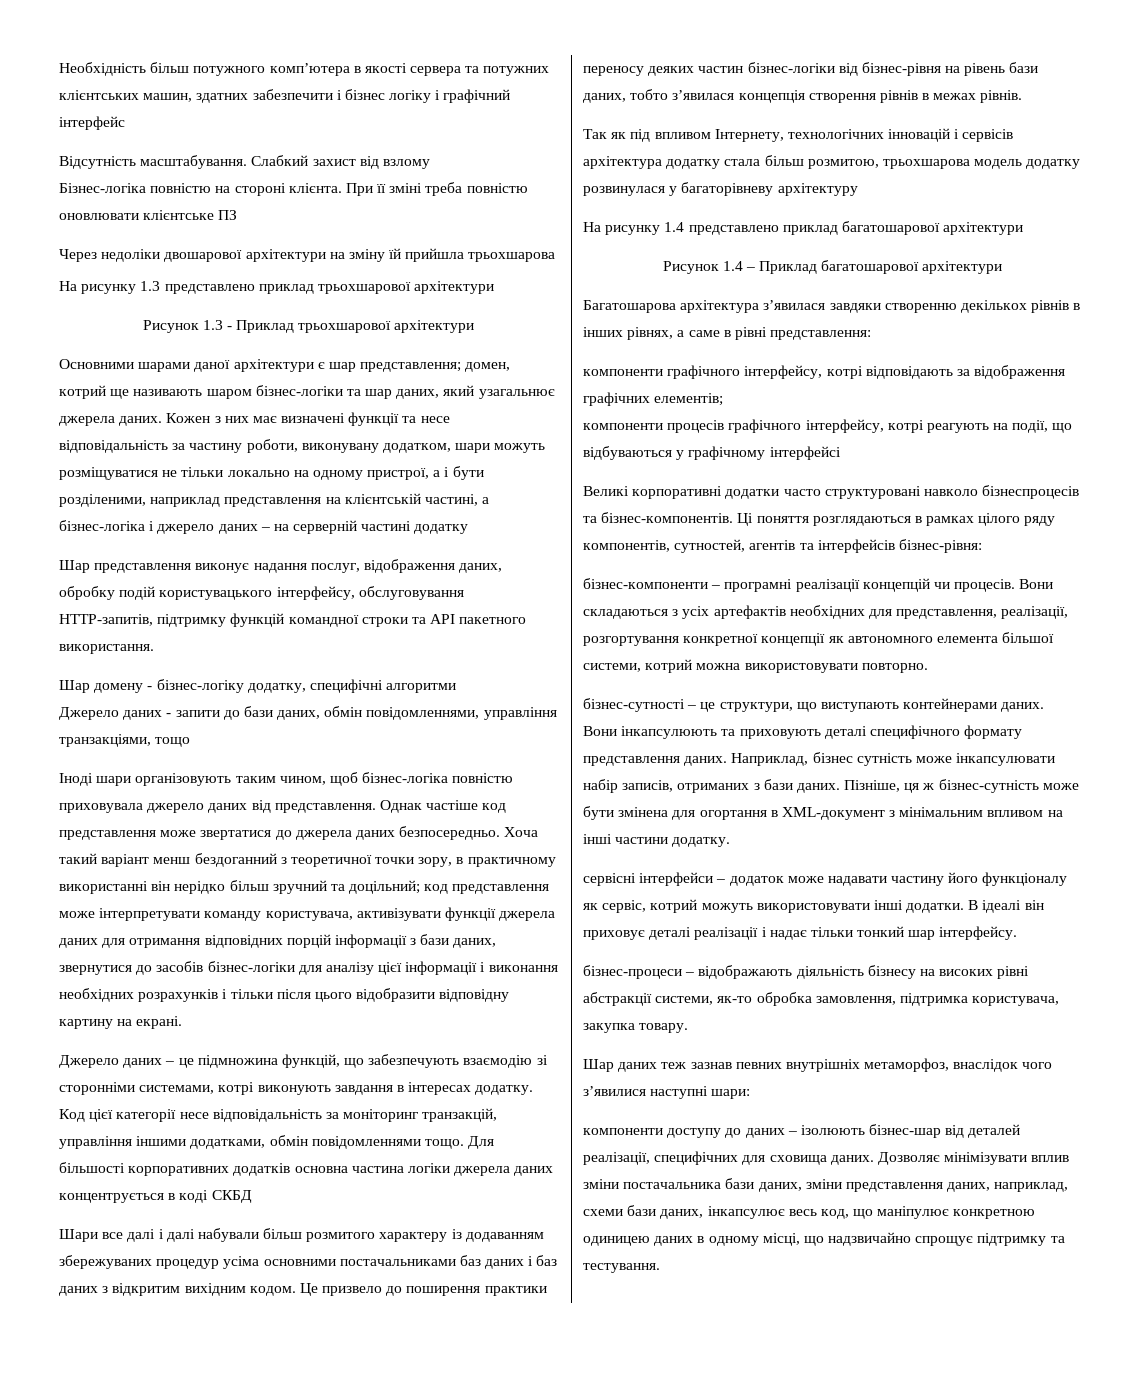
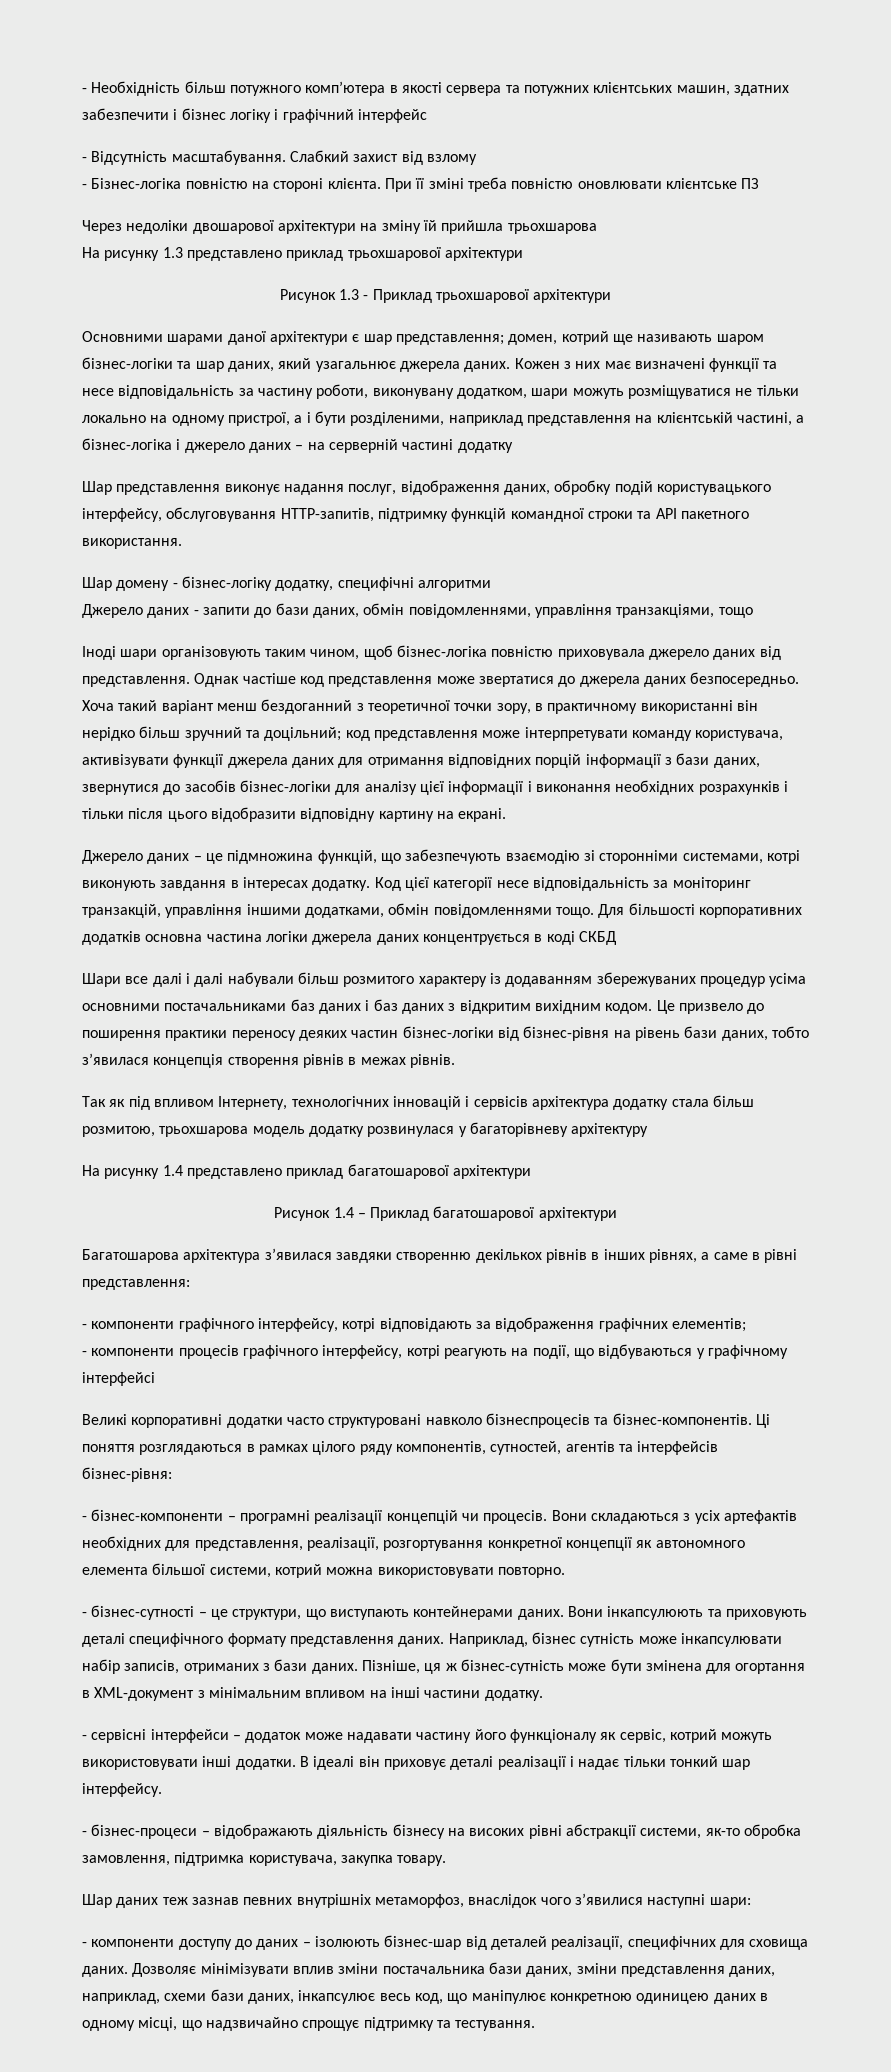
- Необхідність більш потужного комп’ютера в якості сервера та потужних клієнтських машин, здатних забезпечити і бізнес логіку і графічний інтерфейс
+ - Необхідність більш потужного комп’ютера в якості сервера та потужних клієнтських машин, здатних забезпечити і бізнес логіку і графічний інтерфейс
- Відсутність масштабування.
+ - Відсутність масштабування.
- Бізнес-логіка повністю на стороні клієнта.
+ - Бізнес-логіка повністю на стороні клієнта.
- компоненти графічного інтерфейсу, котрі відповідають за відображення графічних елементів;
+ - компоненти графічного інтерфейсу, котрі відповідають за відображення графічних елементів;
- компоненти процесів графічного інтерфейсу, котрі реагують на події, що відбуваються у графічному інтерфейсі
+ - компоненти процесів графічного інтерфейсу, котрі реагують на події, що відбуваються у графічному інтерфейсі
- бізнес-компоненти – програмні реалізації концепцій чи процесів.
+ - бізнес-компоненти – програмні реалізації концепцій чи процесів.
- бізнес-сутності – це структури, що виступають контейнерами даних.
+ - бізнес-сутності – це структури, що виступають контейнерами даних.
- сервісні інтерфейси – додаток може надавати частину його функціоналу як сервіс, котрий можуть використовувати інші додатки.
+ - сервісні інтерфейси – додаток може надавати частину його функціоналу як сервіс, котрий можуть використовувати інші додатки.
- бізнес-процеси – відображають діяльність бізнесу на високих рівні абстракції системи, як-то обробка замовлення, підтримка користувача, закупка товару.
+ - бізнес-процеси – відображають діяльність бізнесу на високих рівні абстракції системи, як-то обробка замовлення, підтримка користувача, закупка товару.
- компоненти доступу до даних – ізолюють бізнес-шар від деталей реалізації, специфічних для сховища даних.
+ - компоненти доступу до даних – ізолюють бізнес-шар від деталей реалізації, специфічних для сховища даних.

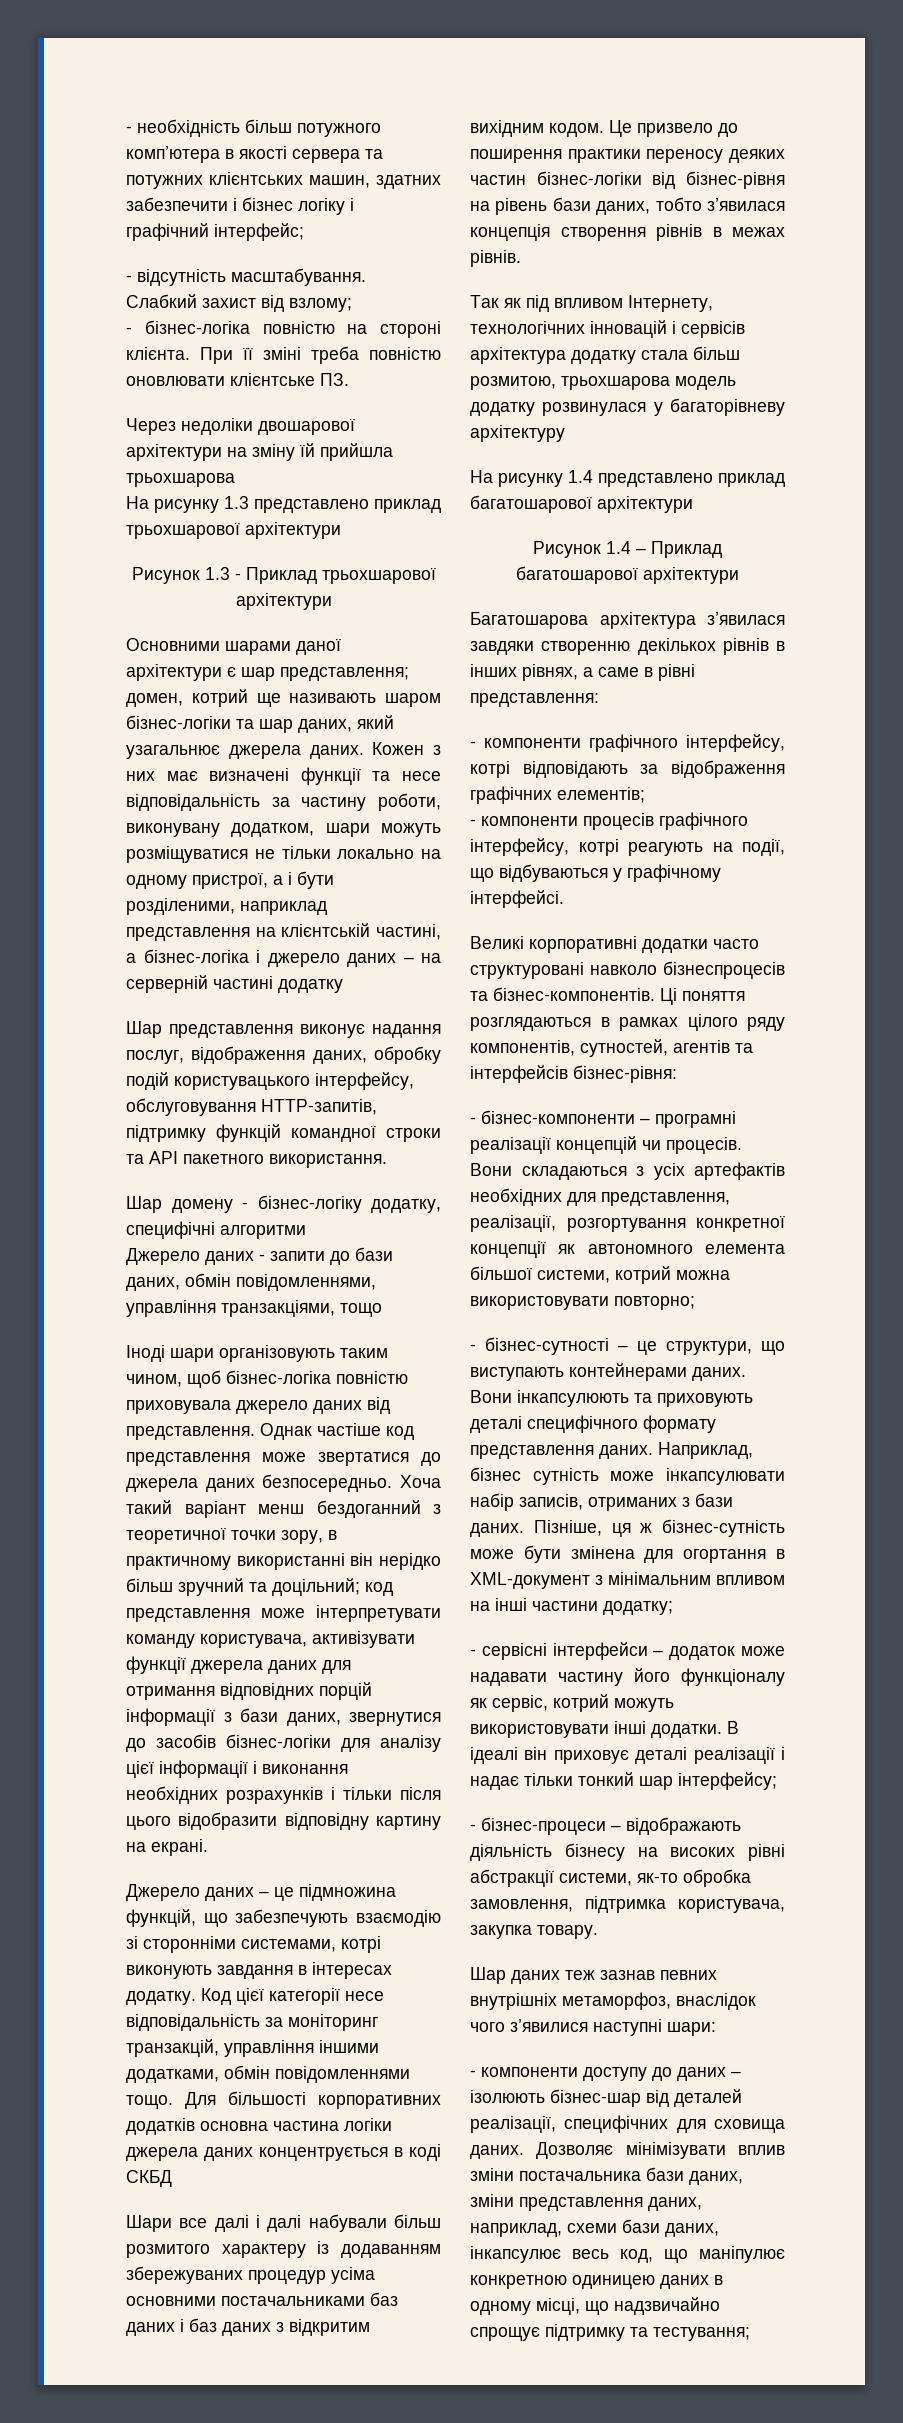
- - Необхідність більш потужного комп’ютера в якості сервера та потужних клієнтських машин, здатних забезпечити і бізнес логіку і графічний інтерфейс
- - Відсутність масштабування.
+ - необхідність більш потужного комп’ютера в якості сервера та потужних клієнтських машин, здатних забезпечити і бізнес логіку і графічний інтерфейс;
+ - відсутність масштабування.
- Слабкий захист від взлому
- - Бізнес-логіка повністю на стороні клієнта.
+ Слабкий захист від взлому;
+ - бізнес-логіка повністю на стороні клієнта.
- При її зміні треба повністю оновлювати клієнтське ПЗ
+ При її зміні треба повністю оновлювати клієнтське ПЗ.
- - компоненти процесів графічного інтерфейсу, котрі реагують на події, що відбуваються у графічному інтерфейсі
+ - компоненти процесів графічного інтерфейсу, котрі реагують на події, що відбуваються у графічному інтерфейсі.
- Вони складаються з усіх артефактів необхідних для представлення, реалізації, розгортування конкретної концепції як автономного елемента більшої системи, котрий можна використовувати повторно.
+ Вони складаються з усіх артефактів необхідних для представлення, реалізації, розгортування конкретної концепції як автономного елемента більшої системи, котрий можна використовувати повторно;
- Пізніше, ця ж бізнес-сутність може бути змінена для огортання в XML-документ з мінімальним впливом на інші частини додатку.
+ Пізніше, ця ж бізнес-сутність може бути змінена для огортання в XML-документ з мінімальним впливом на інші частини додатку;
- В ідеалі він приховує деталі реалізації і надає тільки тонкий шар інтерфейсу.
+ В ідеалі він приховує деталі реалізації і надає тільки тонкий шар інтерфейсу;
- Дозволяє мінімізувати вплив зміни постачальника бази даних, зміни представлення даних, наприклад, схеми бази даних, інкапсулює весь код, що маніпулює конкретною одиницею даних в одному місці, що надзвичайно спрощує підтримку та тестування.
+ Дозволяє мінімізувати вплив зміни постачальника бази даних, зміни представлення даних, наприклад, схеми бази даних, інкапсулює весь код, що маніпулює конкретною одиницею даних в одному місці, що надзвичайно спрощує підтримку та тестування;

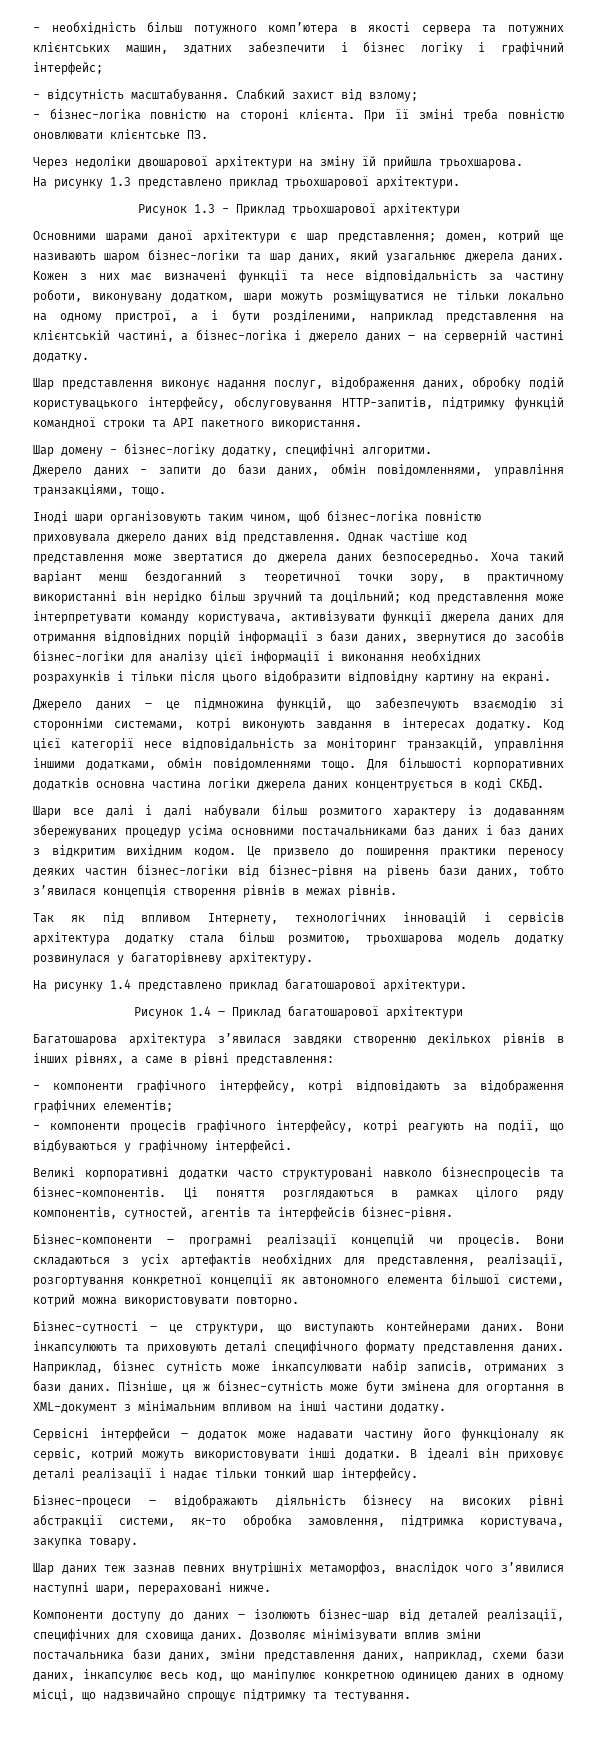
- Через недоліки двошарової архітектури на зміну їй прийшла трьохшарова
+ Через недоліки двошарової архітектури на зміну їй прийшла трьохшарова.
- На рисунку 1.3 представлено приклад трьохшарової архітектури
+ На рисунку 1.3 представлено приклад трьохшарової архітектури.
- Кожен з них має визначені функції та несе відповідальність за частину роботи, виконувану додатком, шари можуть розміщуватися не тільки локально на одному пристрої, а і бути розділеними, наприклад представлення на клієнтській частині, а бізнес-логіка і джерело даних – на серверній частині додатку
+ Кожен з них має визначені функції та несе відповідальність за частину роботи, виконувану додатком, шари можуть розміщуватися не тільки локально на одному пристрої, а і бути розділеними, наприклад представлення на клієнтській частині, а бізнес-логіка і джерело даних – на серверній частині додатку.
- Шар домену - бізнес-логіку додатку, специфічні алгоритми
+ Шар домену - бізнес-логіку додатку, специфічні алгоритми.
- Джерело даних - запити до бази даних, обмін повідомленнями, управління транзакціями, тощо
+ Джерело даних - запити до бази даних, обмін повідомленнями, управління транзакціями, тощо.
- Для більшості корпоративних додатків основна частина логіки джерела даних концентрується в коді СКБД
+ Для більшості корпоративних додатків основна частина логіки джерела даних концентрується в коді СКБД.
- Так як під впливом Інтернету, технологічних інновацій і сервісів архітектура додатку стала більш розмитою, трьохшарова модель додатку розвинулася у багаторівневу архітектуру
+ Так як під впливом Інтернету, технологічних інновацій і сервісів архітектура додатку стала більш розмитою, трьохшарова модель додатку розвинулася у багаторівневу архітектуру.
- На рисунку 1.4 представлено приклад багатошарової архітектури
+ На рисунку 1.4 представлено приклад багатошарової архітектури.
- Ці поняття розглядаються в рамках цілого ряду компонентів, сутностей, агентів та інтерфейсів бізнес-рівня:
- - бізнес-компоненти – програмні реалізації концепцій чи процесів.
+ Ці поняття розглядаються в рамках цілого ряду компонентів, сутностей, агентів та інтерфейсів бізнес-рівня.
+ Бізнес-компоненти – програмні реалізації концепцій чи процесів.
- Вони складаються з усіх артефактів необхідних для представлення, реалізації, розгортування конкретної концепції як автономного елемента більшої системи, котрий можна використовувати повторно;
- - бізнес-сутності – це структури, що виступають контейнерами даних.
+ Вони складаються з усіх артефактів необхідних для представлення, реалізації, розгортування конкретної концепції як автономного елемента більшої системи, котрий можна використовувати повторно.
+ Бізнес-сутності – це структури, що виступають контейнерами даних.
- Пізніше, ця ж бізнес-сутність може бути змінена для огортання в XML-документ з мінімальним впливом на інші частини додатку;
- - сервісні інтерфейси – додаток може надавати частину його функціоналу як сервіс, котрий можуть використовувати інші додатки.
+ Пізніше, ця ж бізнес-сутність може бути змінена для огортання в XML-документ з мінімальним впливом на інші частини додатку.
+ Сервісні інтерфейси – додаток може надавати частину його функціоналу як сервіс, котрий можуть використовувати інші додатки.
- В ідеалі він приховує деталі реалізації і надає тільки тонкий шар інтерфейсу;
- - бізнес-процеси – відображають діяльність бізнесу на високих рівні абстракції системи, як-то обробка замовлення, підтримка користувача, закупка товару.
+ В ідеалі він приховує деталі реалізації і надає тільки тонкий шар інтерфейсу.
+ Бізнес-процеси – відображають діяльність бізнесу на високих рівні абстракції системи, як-то обробка замовлення, підтримка користувача, закупка товару.
- Шар даних теж зазнав певних внутрішніх метаморфоз, внаслідок чого з’явилися наступні шари:
- - компоненти доступу до даних – ізолюють бізнес-шар від деталей реалізації, специфічних для сховища даних.
+ Шар даних теж зазнав певних внутрішніх метаморфоз, внаслідок чого з’явилися наступні шари, перераховані нижче.
+ Компоненти доступу до даних – ізолюють бізнес-шар від деталей реалізації, специфічних для сховища даних.
- Дозволяє мінімізувати вплив зміни постачальника бази даних, зміни представлення даних, наприклад, схеми бази даних, інкапсулює весь код, що маніпулює конкретною одиницею даних в одному місці, що надзвичайно спрощує підтримку та тестування;
+ Дозволяє мінімізувати вплив зміни постачальника бази даних, зміни представлення даних, наприклад, схеми бази даних, інкапсулює весь код, що маніпулює конкретною одиницею даних в одному місці, що надзвичайно спрощує підтримку та тестування.

